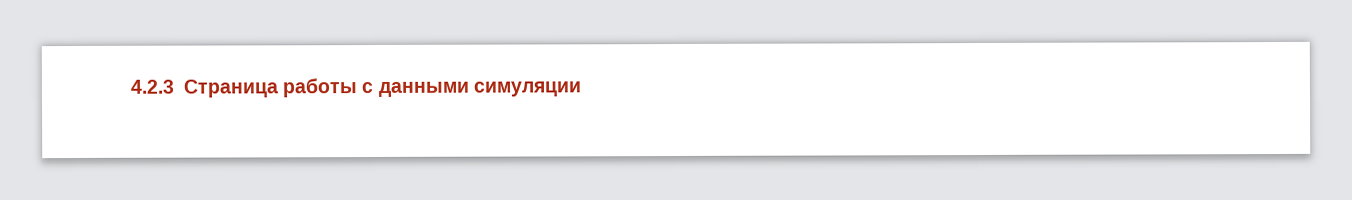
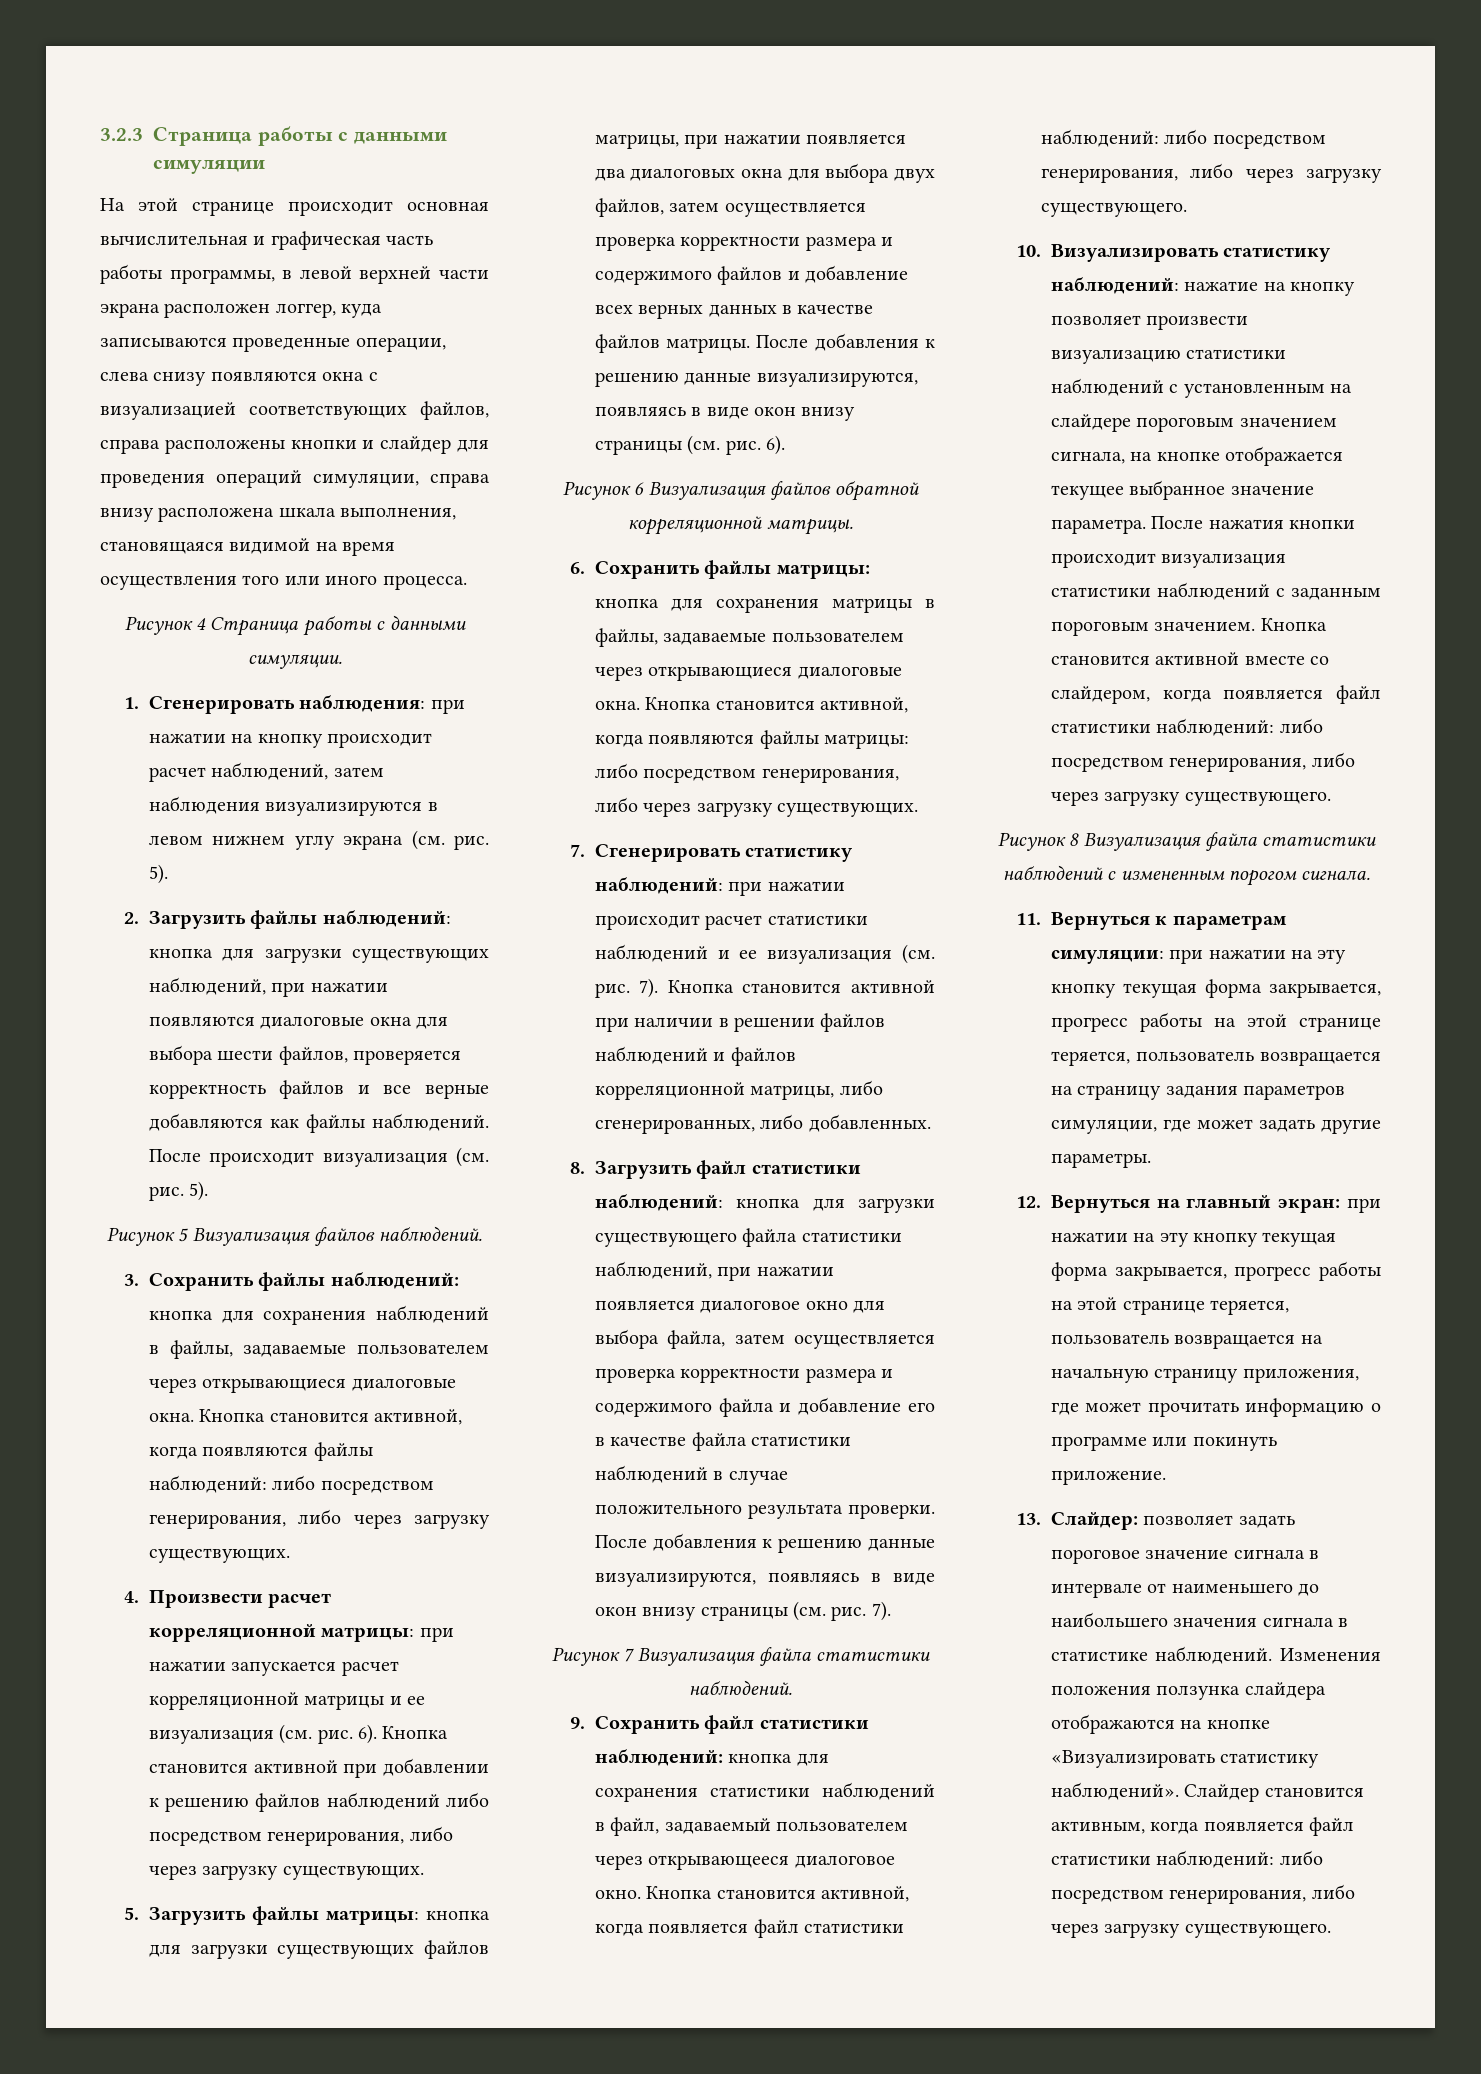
- 4.2.3 Страница работы с данными симуляции
+ 3.2.3 Страница работы с данными симуляции
+ На этой странице происходит основная вычислительная и графическая часть работы программы, в левой верхней части экрана расположен логгер, куда записываются проведенные операции, слева снизу появляются окна с визуализацией соответствующих файлов, справа расположены кнопки и слайдер для проведения операций симуляции, справа внизу расположена шкала выполнения, становящаяся видимой на время осуществления того или иного процесса.
+ Рисунок 4 Страница работы с данными симуляции.
+ 1. Сгенерировать наблюдения: при нажатии на кнопку происходит расчет наблюдений, затем наблюдения визуализируются в левом нижнем углу экрана (см. рис. 5).
+ 2. Загрузить файлы наблюдений: кнопка для загрузки существующих наблюдений, при нажатии появляются диалоговые окна для выбора шести файлов, проверяется корректность файлов и все верные добавляются как файлы наблюдений. После происходит визуализация (см. рис. 5).
+ Рисунок 5 Визуализация файлов наблюдений.
+ 3. Сохранить файлы наблюдений: кнопка для сохранения наблюдений в файлы, задаваемые пользователем через открывающиеся диалоговые окна. Кнопка становится активной, когда появляются файлы наблюдений: либо посредством генерирования, либо через загрузку существующих.
+ 4. Произвести расчет корреляционной матрицы: при нажатии запускается расчет корреляционной матрицы и ее визуализация (см. рис. 6). Кнопка становится активной при добавлении к решению файлов наблюдений либо посредством генерирования, либо через загрузку существующих.
+ 5. Загрузить файлы матрицы: кнопка для загрузки существующих файлов матрицы, при нажатии появляется два диалоговых окна для выбора двух файлов, затем осуществляется проверка корректности размера и содержимого файлов и добавление всех верных данных в качестве файлов матрицы. После добавления к решению данные визуализируются, появляясь в виде окон внизу страницы (см. рис. 6).
+ Рисунок 6 Визуализация файлов обратной корреляционной матрицы.
+ 6. Сохранить файлы матрицы: кнопка для сохранения матрицы в файлы, задаваемые пользователем через открывающиеся диалоговые окна. Кнопка становится активной, когда появляются файлы матрицы: либо посредством генерирования, либо через загрузку существующих.
+ 7. Сгенерировать статистику наблюдений: при нажатии происходит расчет статистики наблюдений и ее визуализация (см. рис. 7). Кнопка становится активной при наличии в решении файлов наблюдений и файлов корреляционной матрицы, либо сгенерированных, либо добавленных.
+ 8. Загрузить файл статистики наблюдений: кнопка для загрузки существующего файла статистики наблюдений, при нажатии появляется диалоговое окно для выбора файла, затем осуществляется проверка корректности размера и содержимого файла и добавление его в качестве файла статистики наблюдений в случае положительного результата проверки. После добавления к решению данные визуализируются, появляясь в виде окон внизу страницы (см. рис. 7).
+ Рисунок 7 Визуализация файла статистики наблюдений.
+ 9. Сохранить файл статистики наблюдений: кнопка для сохранения статистики наблюдений в файл, задаваемый пользователем через открывающееся диалоговое окно. Кнопка становится активной, когда появляется файл статистики наблюдений: либо посредством генерирования, либо через загрузку существующего.
+ 10. Визуализировать статистику наблюдений: нажатие на кнопку позволяет произвести визуализацию статистики наблюдений с установленным на слайдере пороговым значением сигнала, на кнопке отображается текущее выбранное значение параметра. После нажатия кнопки происходит визуализация статистики наблюдений с заданным пороговым значением. Кнопка становится активной вместе со слайдером, когда появляется файл статистики наблюдений: либо посредством генерирования, либо через загрузку существующего.
+ Рисунок 8 Визуализация файла статистики наблюдений с измененным порогом сигнала.
+ 11. Вернуться к параметрам симуляции: при нажатии на эту кнопку текущая форма закрывается, прогресс работы на этой странице теряется, пользователь возвращается на страницу задания параметров симуляции, где может задать другие параметры.
+ 12. Вернуться на главный экран: при нажатии на эту кнопку текущая форма закрывается, прогресс работы на этой странице теряется, пользователь возвращается на начальную страницу приложения, где может прочитать информацию о программе или покинуть приложение.
+ 13. Слайдер: позволяет задать пороговое значение сигнала в интервале от наименьшего до наибольшего значения сигнала в статистике наблюдений. Изменения положения ползунка слайдера отображаются на кнопке «Визуализировать статистику наблюдений». Слайдер становится активным, когда появляется файл статистики наблюдений: либо посредством генерирования, либо через загрузку существующего.

